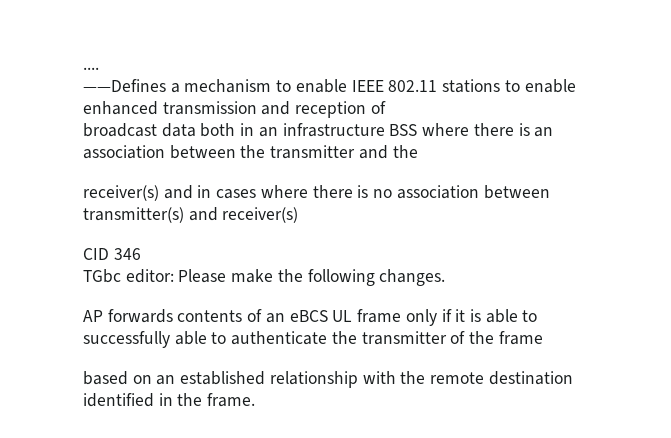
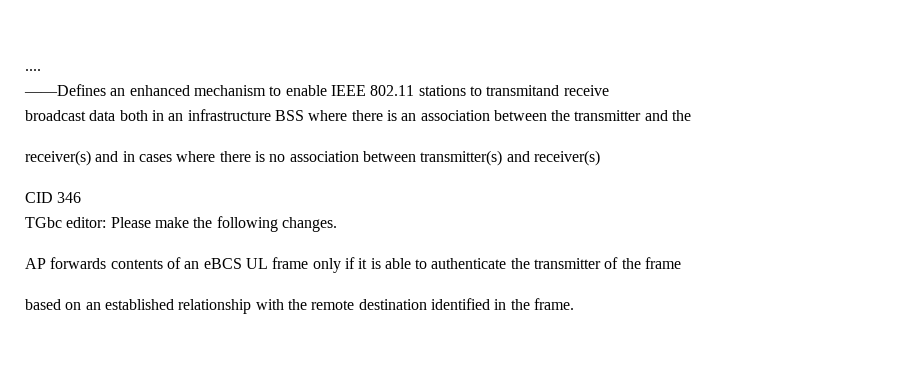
- ——Defines a mechanism to enable IEEE 802.11 stations to enable enhanced transmission and reception of
+ ——Defines an enhanced mechanism to enable IEEE 802.11 stations to transmitand receive
- AP forwards contents of an eBCS UL frame only if it is able to successfully able to authenticate the transmitter of the frame
+ AP forwards contents of an eBCS UL frame only if it is able to authenticate the transmitter of the frame

